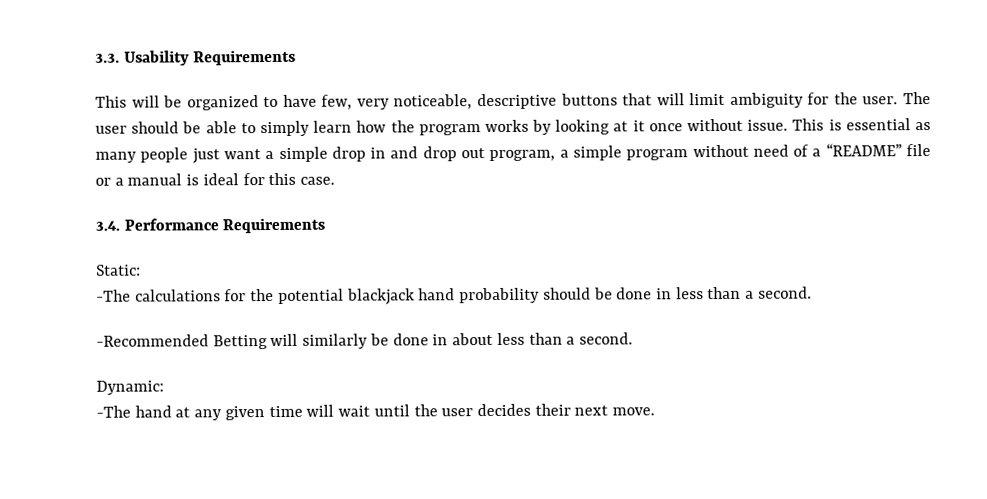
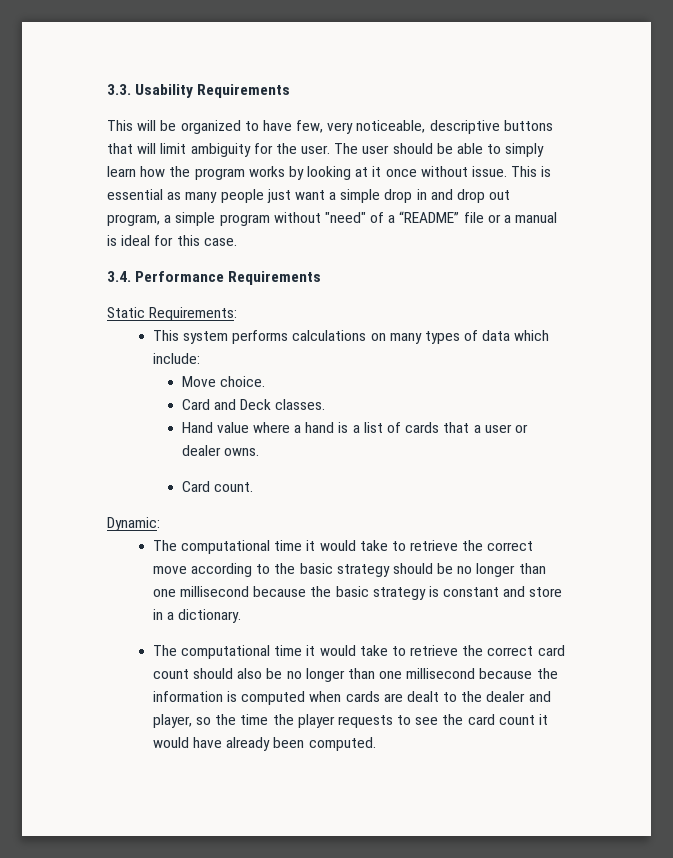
- This is essential as many people just want a simple drop in and drop out program, a simple program without need of a “README” file or a manual is ideal for this case.
+ This is essential as many people just want a simple drop in and drop out program, a simple program without "need" of a “README” file or a manual is ideal for this case.
- Static:
- -The calculations for the potential blackjack hand probability should be done in less than a second.
- -Recommended Betting will similarly be done in about less than a second.
+ Static Requirements:
+ This system performs calculations on many types of data which include:
+ Move choice.
+ Card and Deck classes.
+ Hand value where a hand is a list of cards that a user or dealer owns.
+ Card count.
  Dynamic:
- -The hand at any given time will wait until the user decides their next move.
+ The computational time it would take to retrieve the correct move according to the basic strategy should be no longer than one millisecond because the basic strategy is constant and store in a dictionary.
+ The computational time it would take to retrieve the correct card count should also be no longer than one millisecond because the information is computed when cards are dealt to the dealer and player, so the time the player requests to see the card count it would have already been computed.

